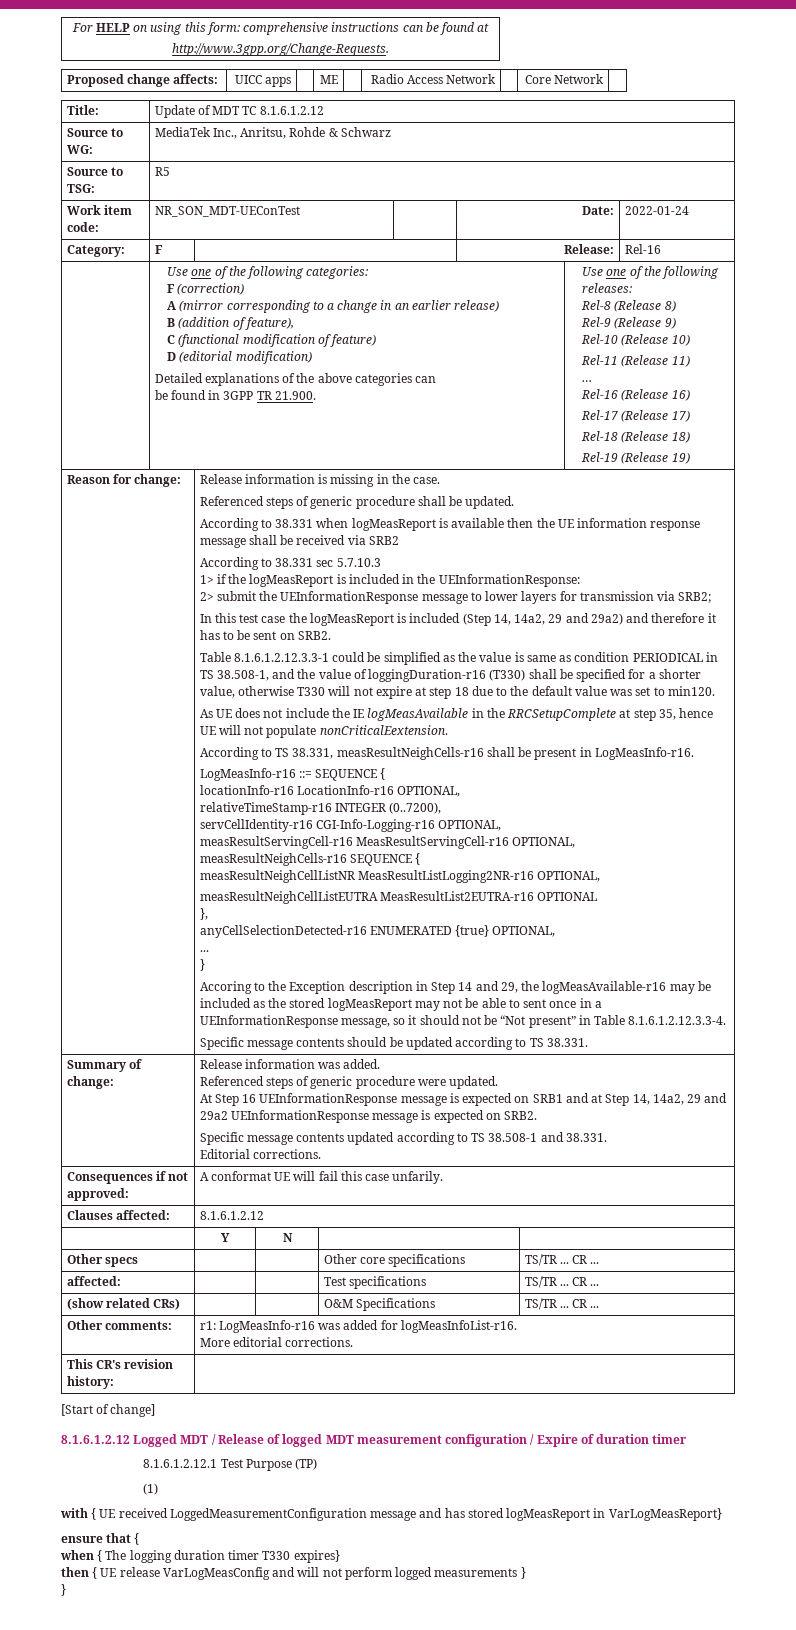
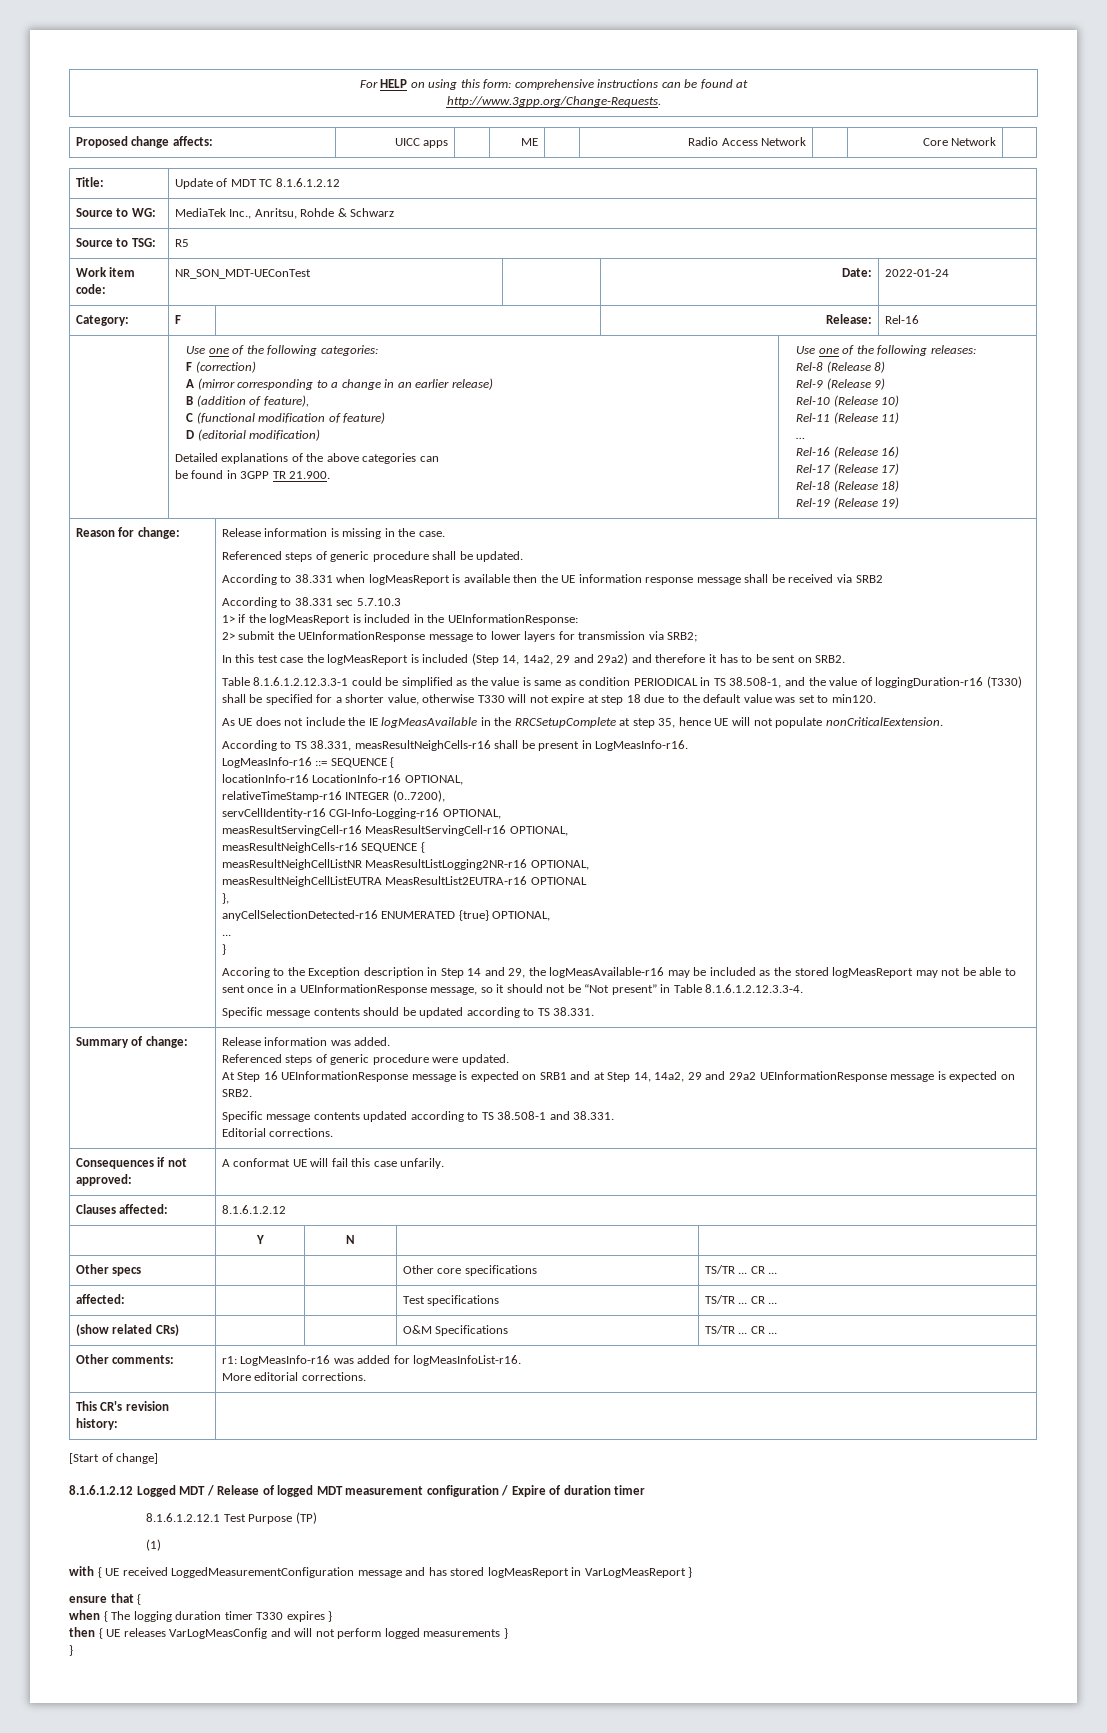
- with { UE received LoggedMeasurementConfiguration message and has stored logMeasReport in VarLogMeasReport}
+ with { UE received LoggedMeasurementConfiguration message and has stored logMeasReport in VarLogMeasReport }
- when { The logging duration timer T330 expires}
+ when { The logging duration timer T330 expires }
- then { UE release VarLogMeasConfig and will not perform logged measurements }
+ then { UE releases VarLogMeasConfig and will not perform logged measurements }

